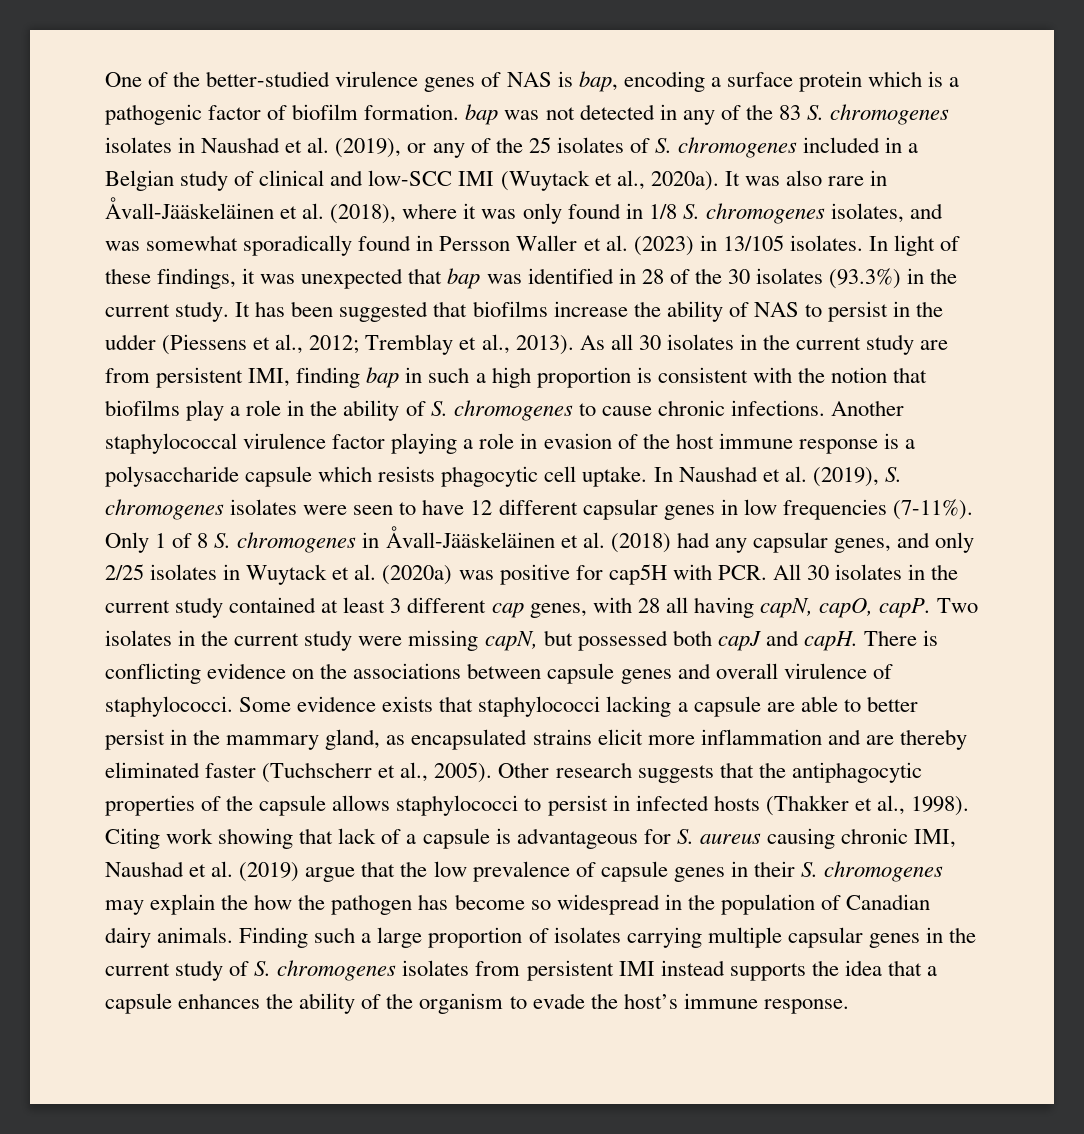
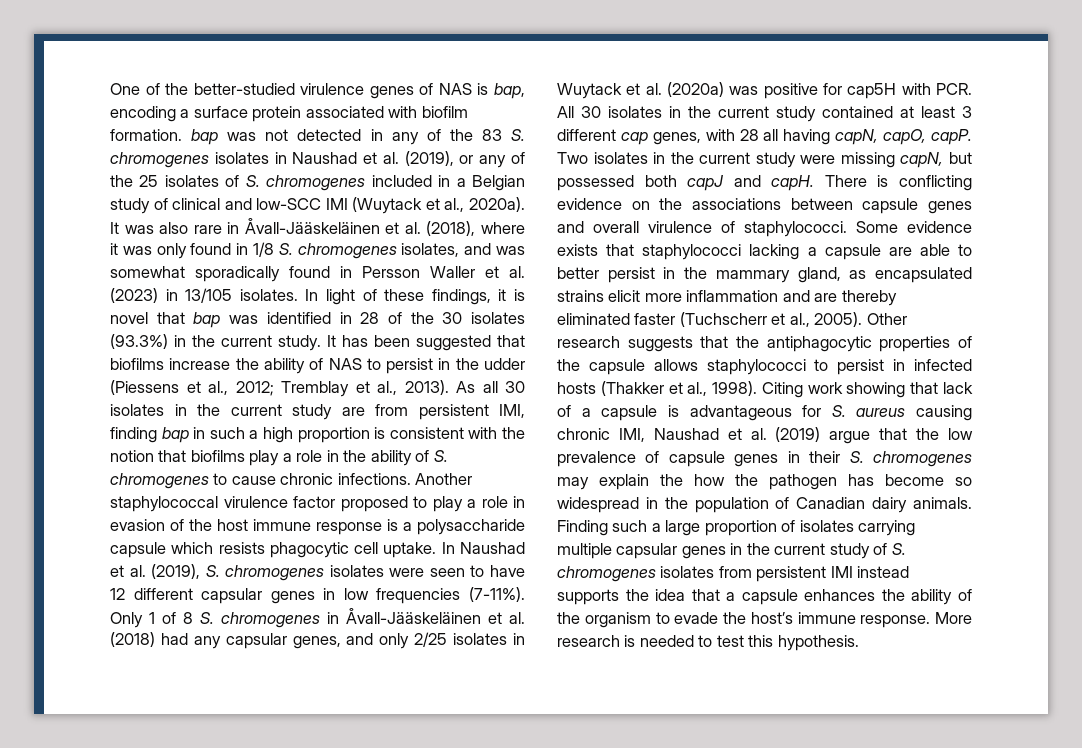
- One of the better-studied virulence genes of NAS is bap, encoding a surface protein which is a pathogenic factor of biofilm formation. bap was not detected in any of the 83 S. chromogenes isolates in Naushad et al. (2019), or any of the 25 isolates of S. chromogenes included in a Belgian study of clinical and low-SCC IMI (Wuytack et al., 2020a).
+ One of the better-studied virulence genes of NAS is bap, encoding a surface protein associated with biofilm formation. bap was not detected in any of the 83 S. chromogenes isolates in Naushad et al. (2019), or any of the 25 isolates of S. chromogenes included in a Belgian study of clinical and low-SCC IMI (Wuytack et al., 2020a).
- In light of these findings, it was unexpected that bap was identified in 28 of the 30 isolates (93.3%) in the current study.
+ In light of these findings, it is novel that bap was identified in 28 of the 30 isolates (93.3%) in the current study.
- Another staphylococcal virulence factor playing a role in evasion of the host immune response is a polysaccharide capsule which resists phagocytic cell uptake.
+ Another staphylococcal virulence factor proposed to play a role in evasion of the host immune response is a polysaccharide capsule which resists phagocytic cell uptake.
+ More research is needed to test this hypothesis.

